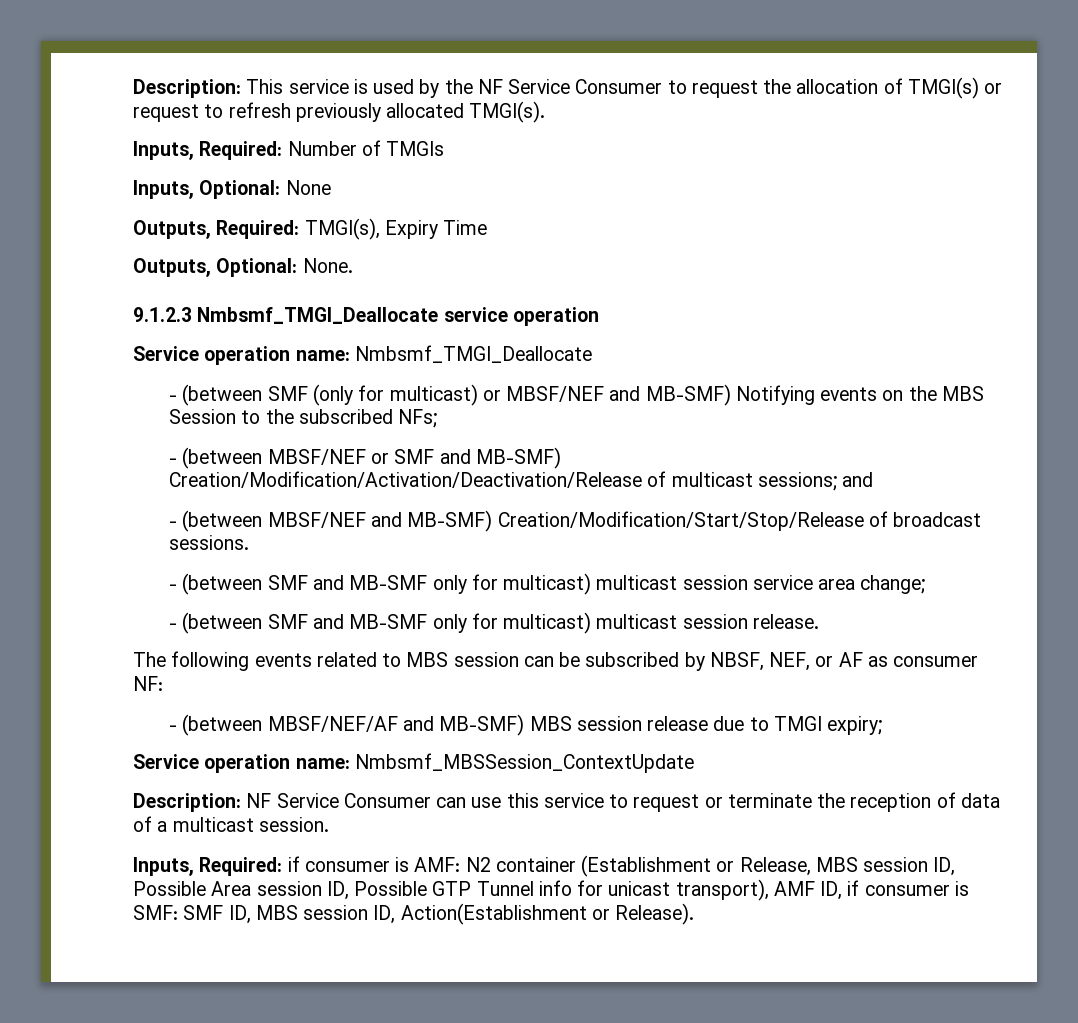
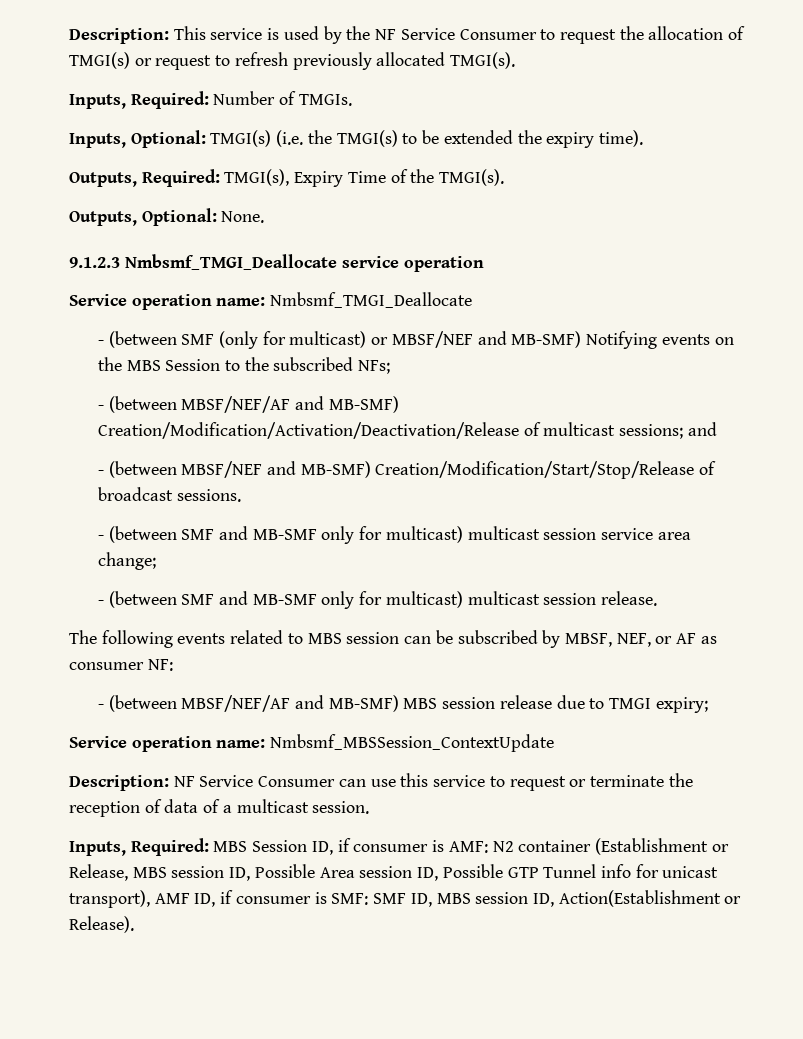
- Inputs, Required: Number of TMGIs
- Inputs, Optional: None
+ Inputs, Required: Number of TMGIs.
+ Inputs, Optional: TMGI(s) (i.e. the TMGI(s) to be extended the expiry time).
- Outputs, Required: TMGI(s), Expiry Time
+ Outputs, Required: TMGI(s), Expiry Time of the TMGI(s).
- - (between MBSF/NEF or SMF and MB-SMF) Creation/Modification/Activation/Deactivation/Release of multicast sessions; and
+ - (between MBSF/NEF/AF and MB-SMF) Creation/Modification/Activation/Deactivation/Release of multicast sessions; and
- The following events related to MBS session can be subscribed by NBSF, NEF, or AF as consumer NF:
+ The following events related to MBS session can be subscribed by MBSF, NEF, or AF as consumer NF:
- Inputs, Required: if consumer is AMF: N2 container (Establishment or Release, MBS session ID, Possible Area session ID, Possible GTP Tunnel info for unicast transport), AMF ID, if consumer is SMF: SMF ID, MBS session ID, Action(Establishment or Release).
+ Inputs, Required: MBS Session ID, if consumer is AMF: N2 container (Establishment or Release, MBS session ID, Possible Area session ID, Possible GTP Tunnel info for unicast transport), AMF ID, if consumer is SMF: SMF ID, MBS session ID, Action(Establishment or Release).

